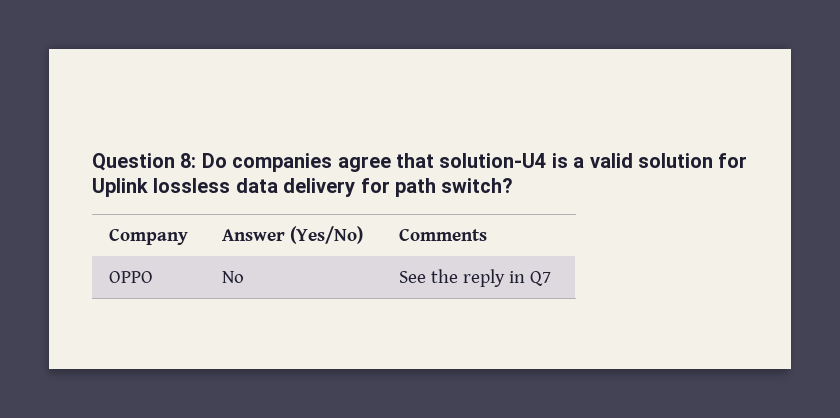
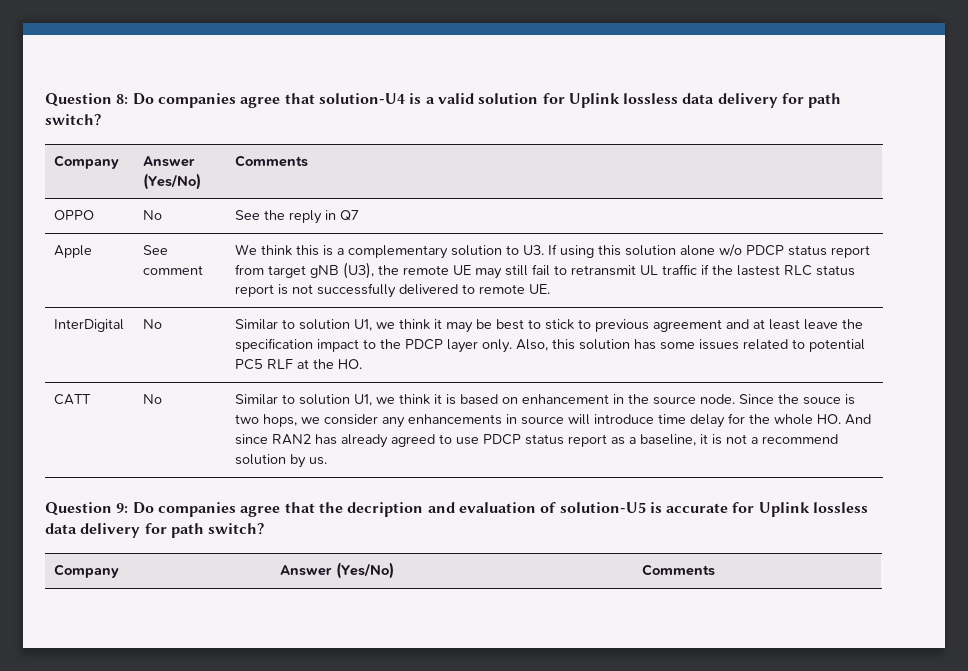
+ Apple | See comment | We think this is a complementary solution to U3. If using this solution alone w/o PDCP status report from target gNB (U3), the remote UE may still fail to retransmit UL traffic if the lastest RLC status report is not successfully delivered to remote UE.
+ InterDigital | No | Similar to solution U1, we think it may be best to stick to previous agreement and at least leave the specification impact to the PDCP layer only. Also, this solution has some issues related to potential PC5 RLF at the HO.
+ CATT | No | Similar to solution U1, we think it is based on enhancement in the source node. Since the souce is two hops, we consider any enhancements in source will introduce time delay for the whole HO. And since RAN2 has already agreed to use PDCP status report as a baseline, it is not a recommend solution by us.
+ Question 9: Do companies agree that the decription and evaluation of solution-U5 is accurate for Uplink lossless data delivery for path switch?
+ Company | Answer (Yes/No) | Comments

